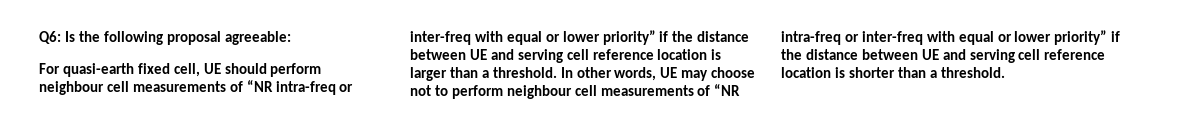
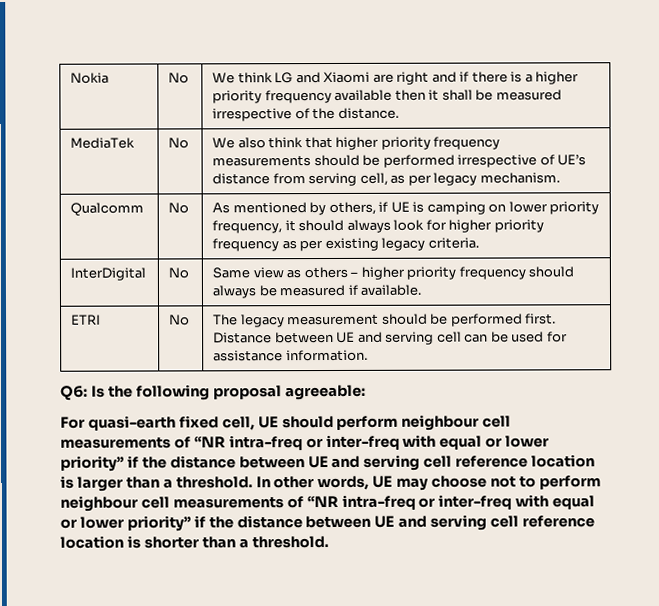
+ Nokia | No | We think LG and Xiaomi are right and if there is a higher priority frequency available then it shall be measured irrespective of the distance.
+ MediaTek | No | We also think that higher priority frequency measurements should be performed irrespective of UE’s distance from serving cell, as per legacy mechanism.
+ Qualcomm | No | As mentioned by others, if UE is camping on lower priority frequency, it should always look for higher priority frequency as per existing legacy criteria.
+ InterDigital | No | Same view as others – higher priority frequency should always be measured if available.
+ ETRI | No | The legacy measurement should be performed first. Distance between UE and serving cell can be used for assistance information.

